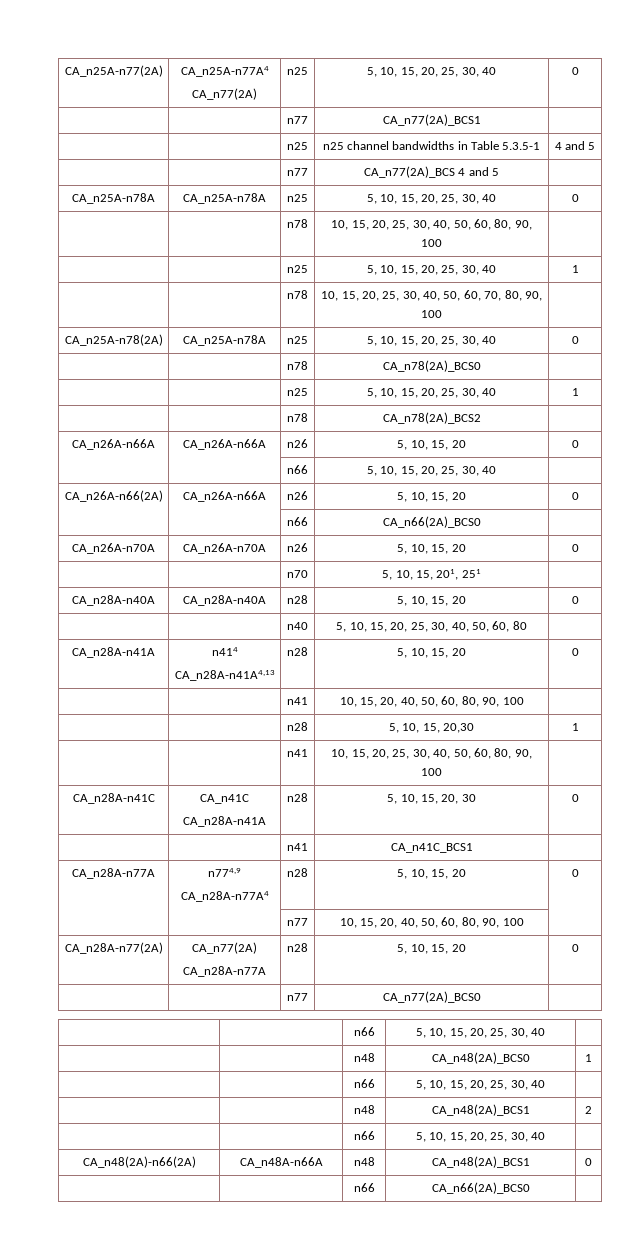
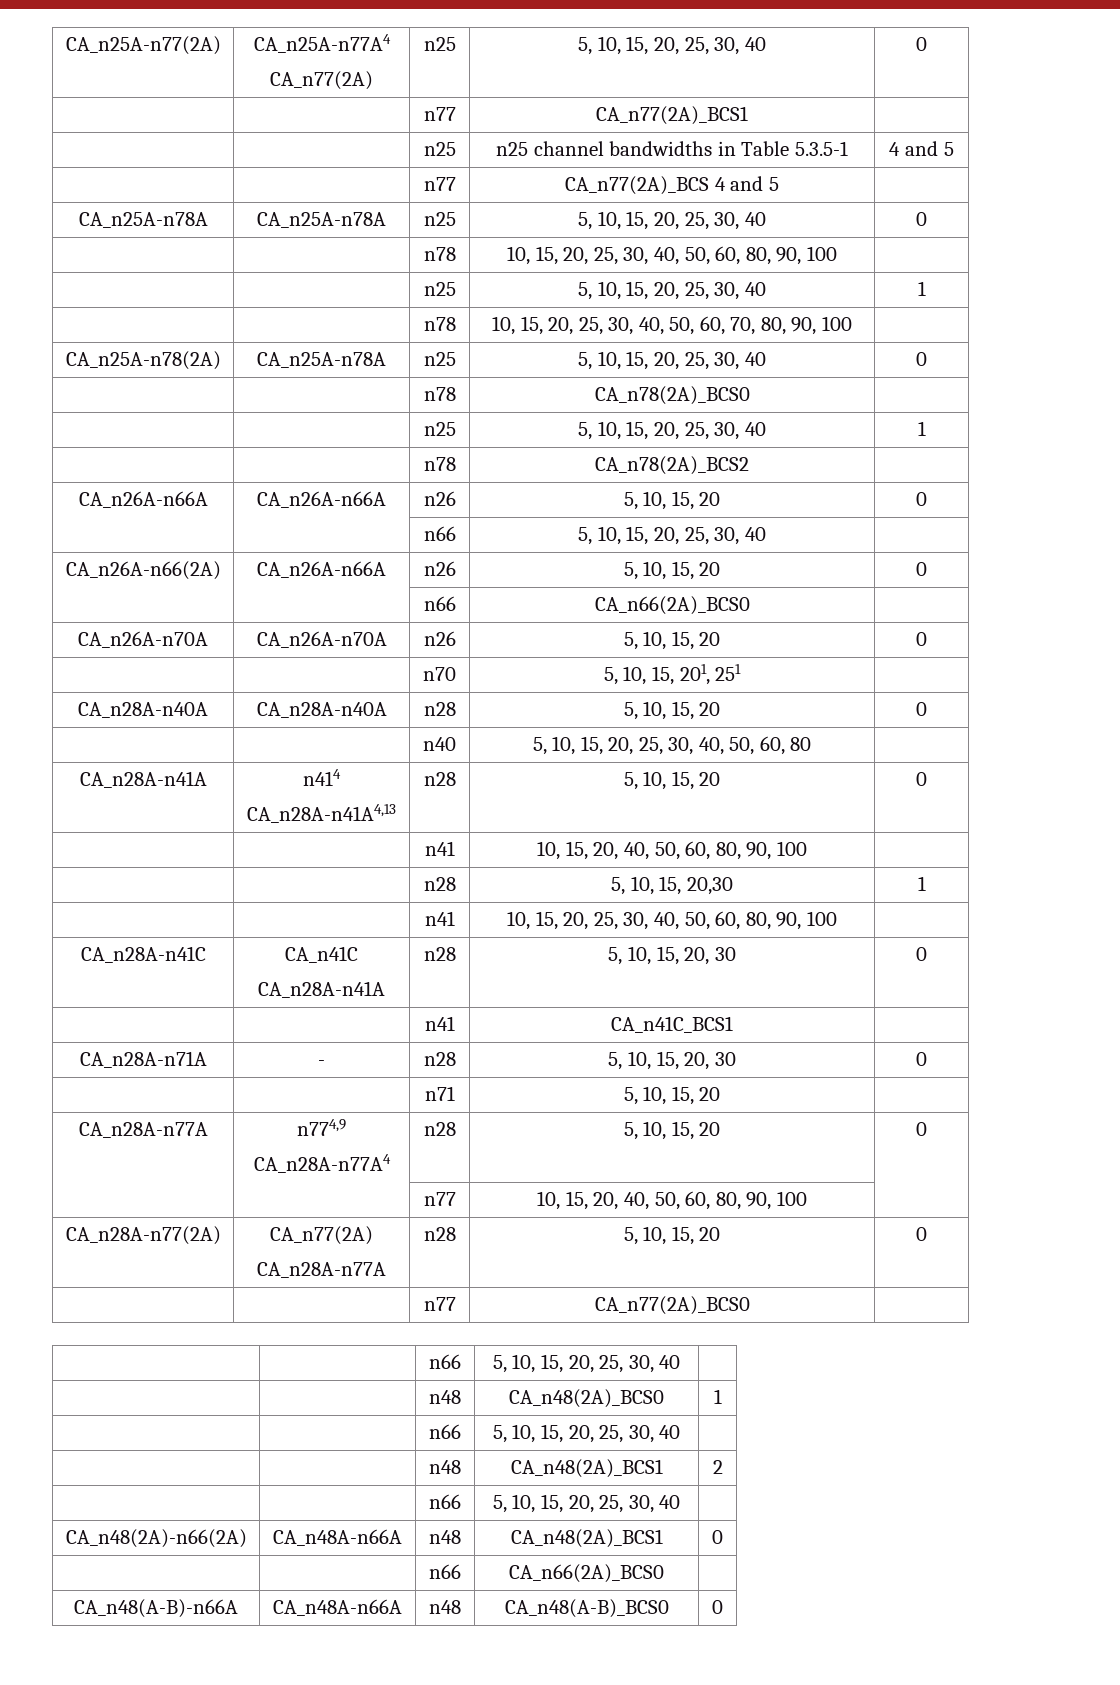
+ CA_n28A-n71A | - | n28 | 5, 10, 15, 20, 30 | 0
+ | | n71 | 5, 10, 15, 20 |
+ CA_n48(A-B)-n66A | CA_n48A-n66A | n48 | CA_n48(A-B)_BCS0 | 0

